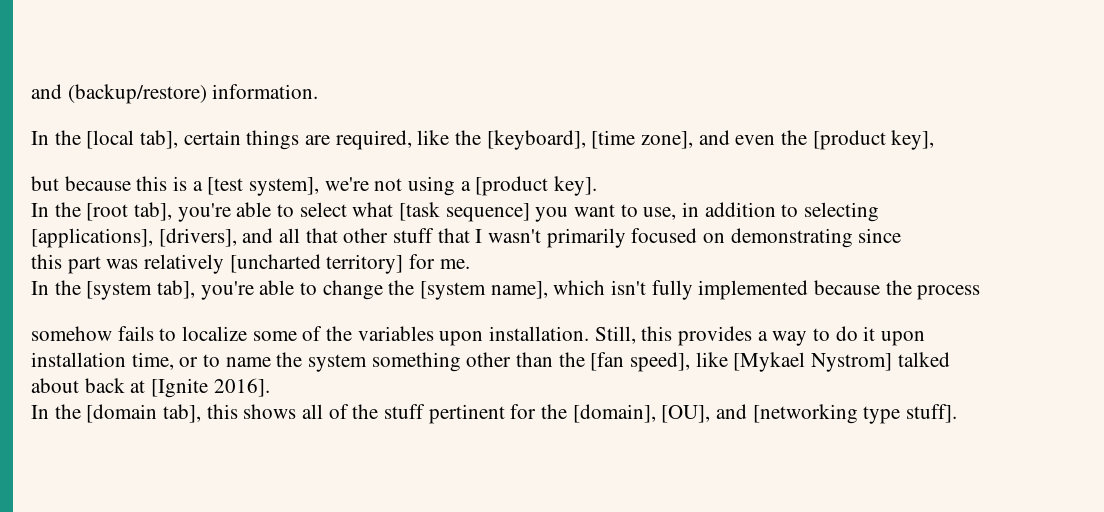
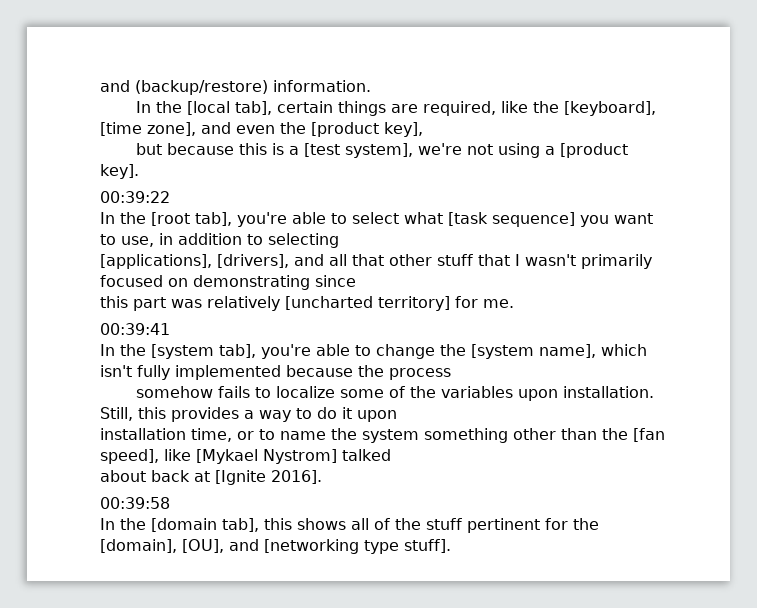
+ 00:39:22
+ 00:39:41
+ 00:39:58

